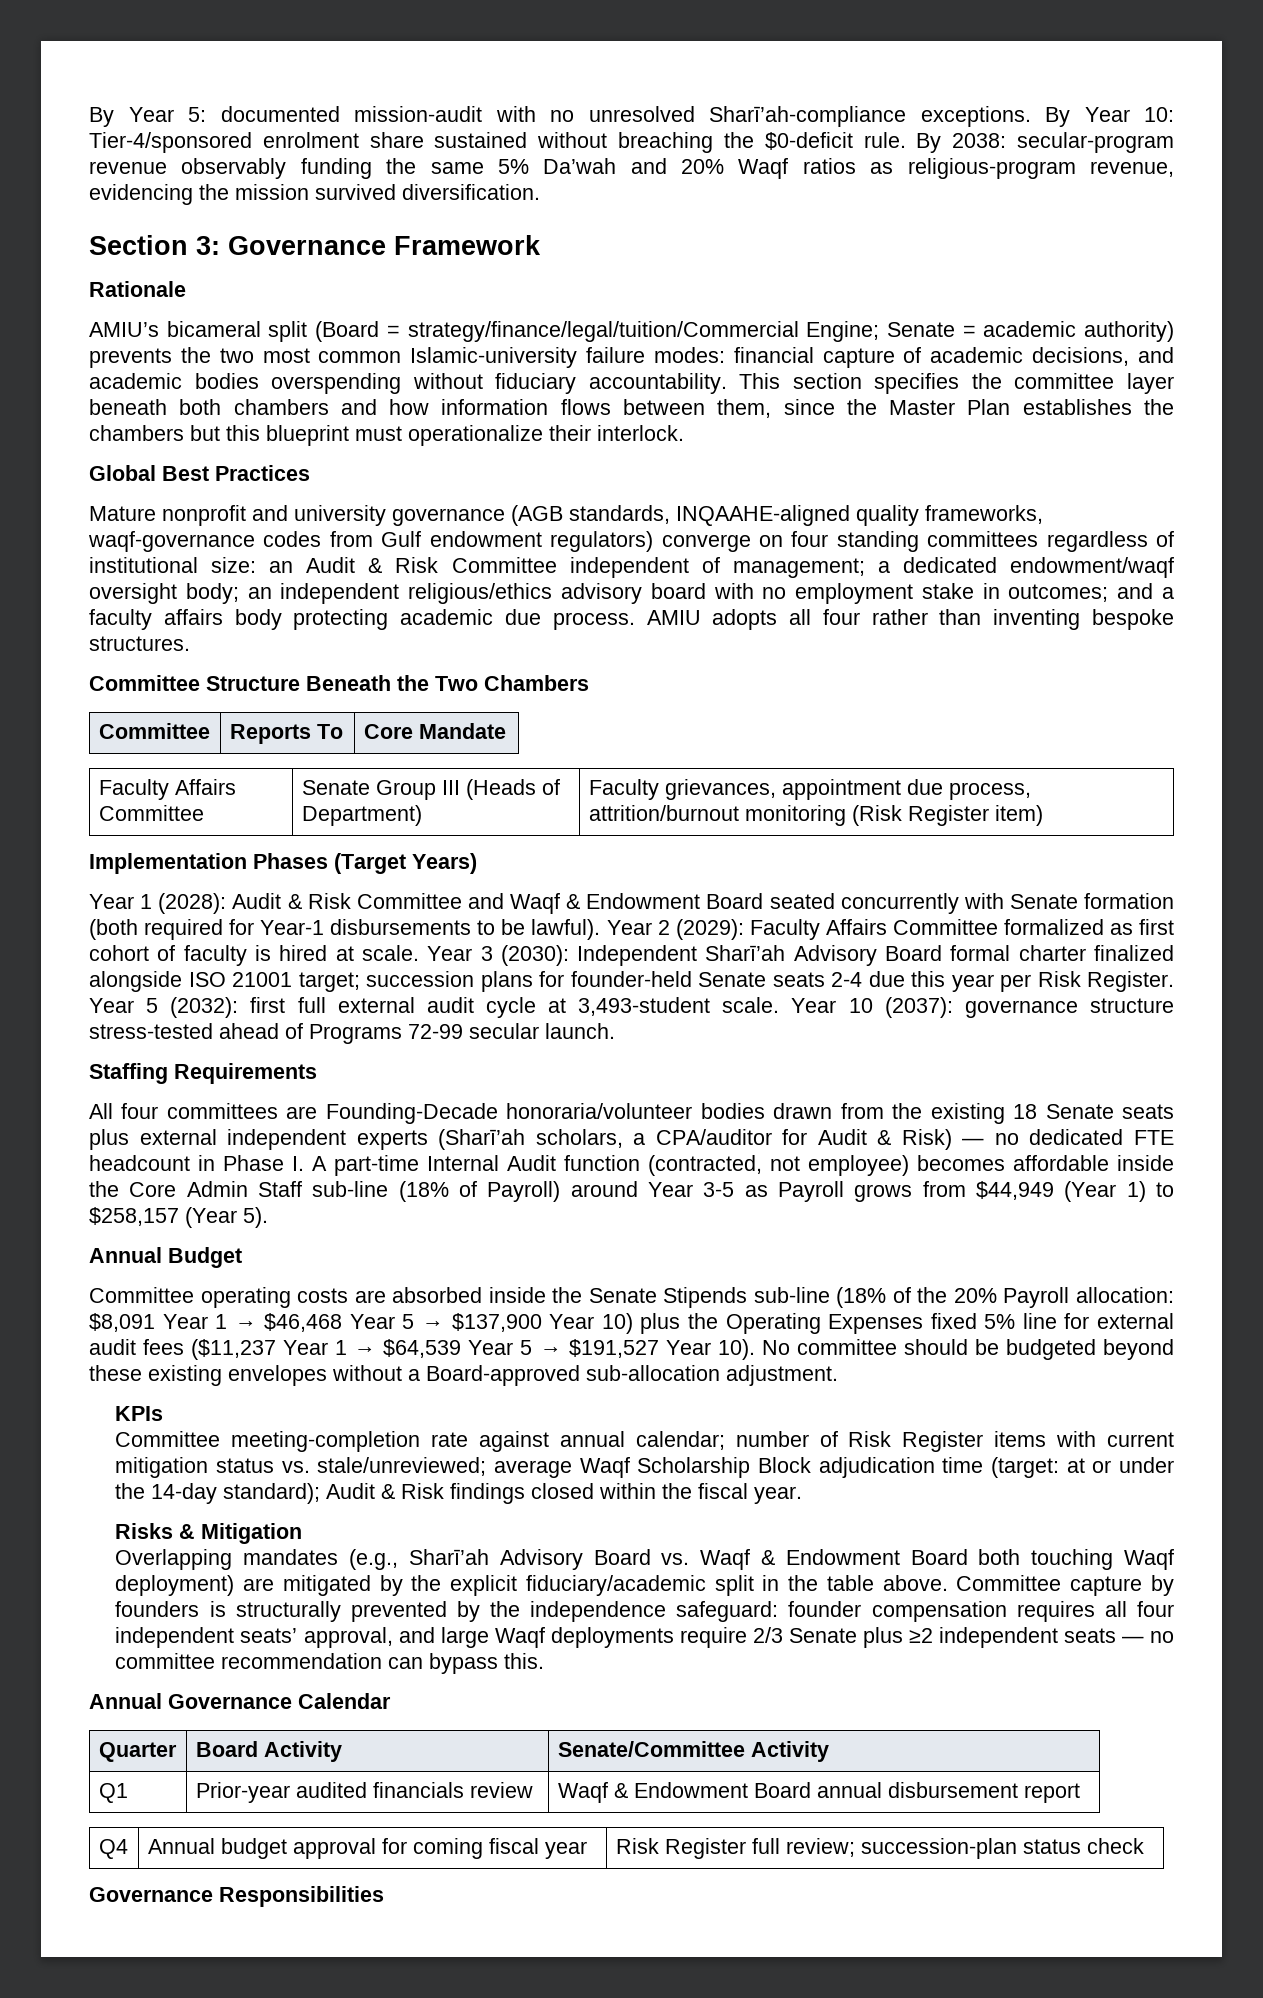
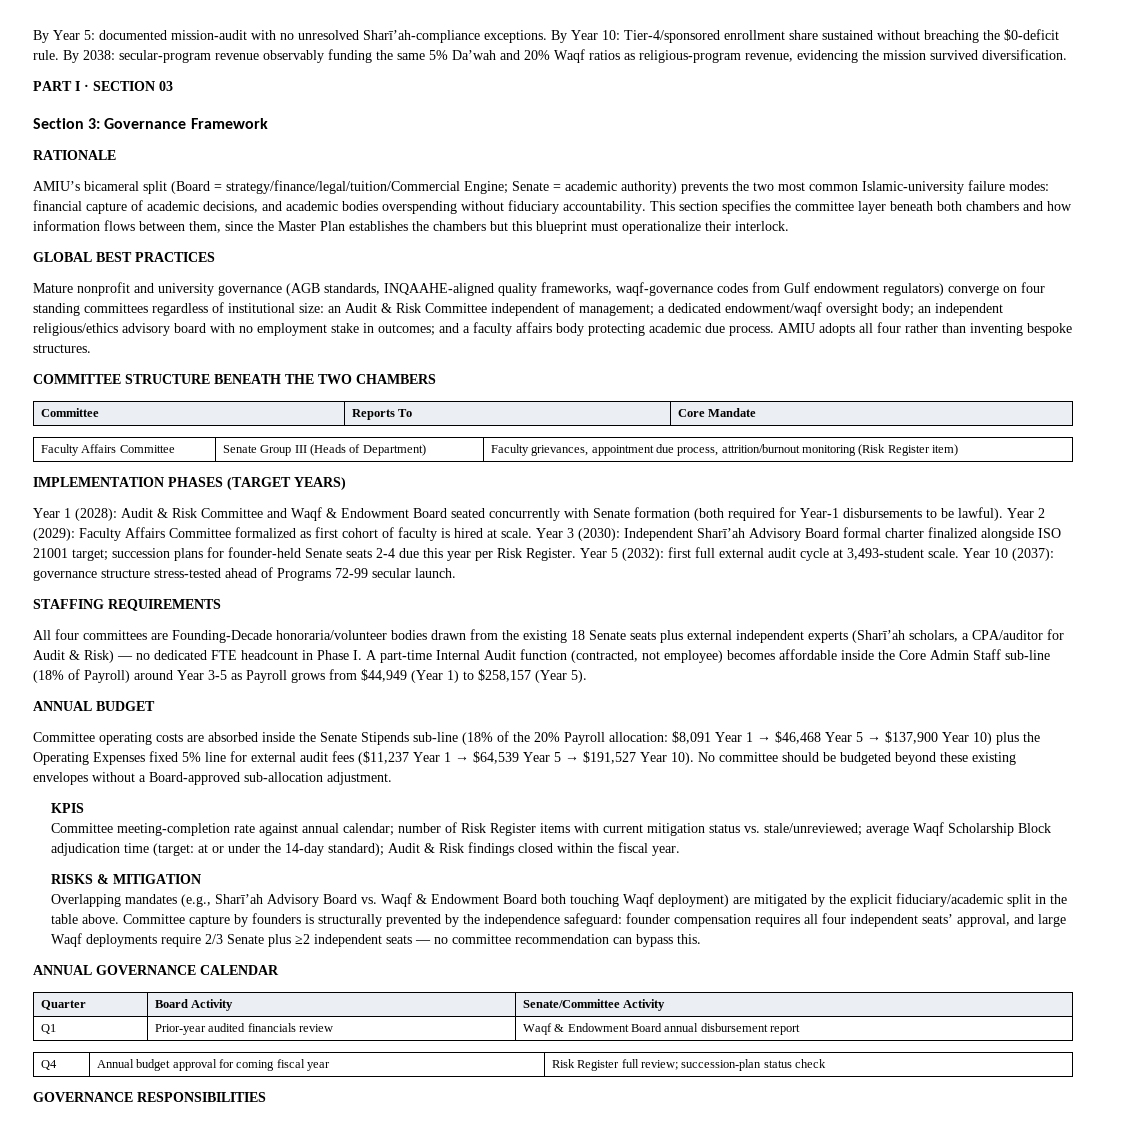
- By Year 10: Tier-4/sponsored enrolment share sustained without breaching the $0-deficit rule.
+ By Year 10: Tier-4/sponsored enrollment share sustained without breaching the $0-deficit rule.
+ PART I · SECTION 03
- Rationale
+ RATIONALE
- Global Best Practices
+ GLOBAL BEST PRACTICES
- Committee Structure Beneath the Two Chambers
+ COMMITTEE STRUCTURE BENEATH THE TWO CHAMBERS
- Implementation Phases (Target Years)
+ IMPLEMENTATION PHASES (TARGET YEARS)
- Staffing Requirements
+ STAFFING REQUIREMENTS
- Annual Budget
+ ANNUAL BUDGET
- KPIs
+ KPIS
- Risks & Mitigation
+ RISKS & MITIGATION
- Annual Governance Calendar
+ ANNUAL GOVERNANCE CALENDAR
- Governance Responsibilities
+ GOVERNANCE RESPONSIBILITIES

